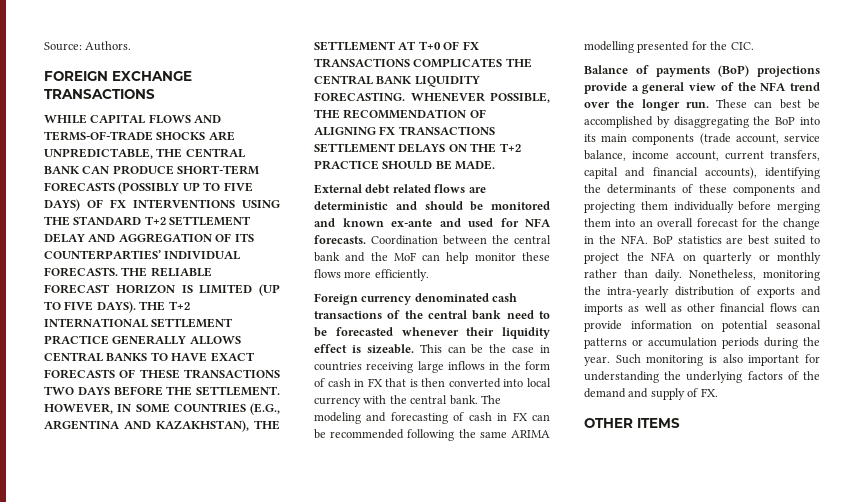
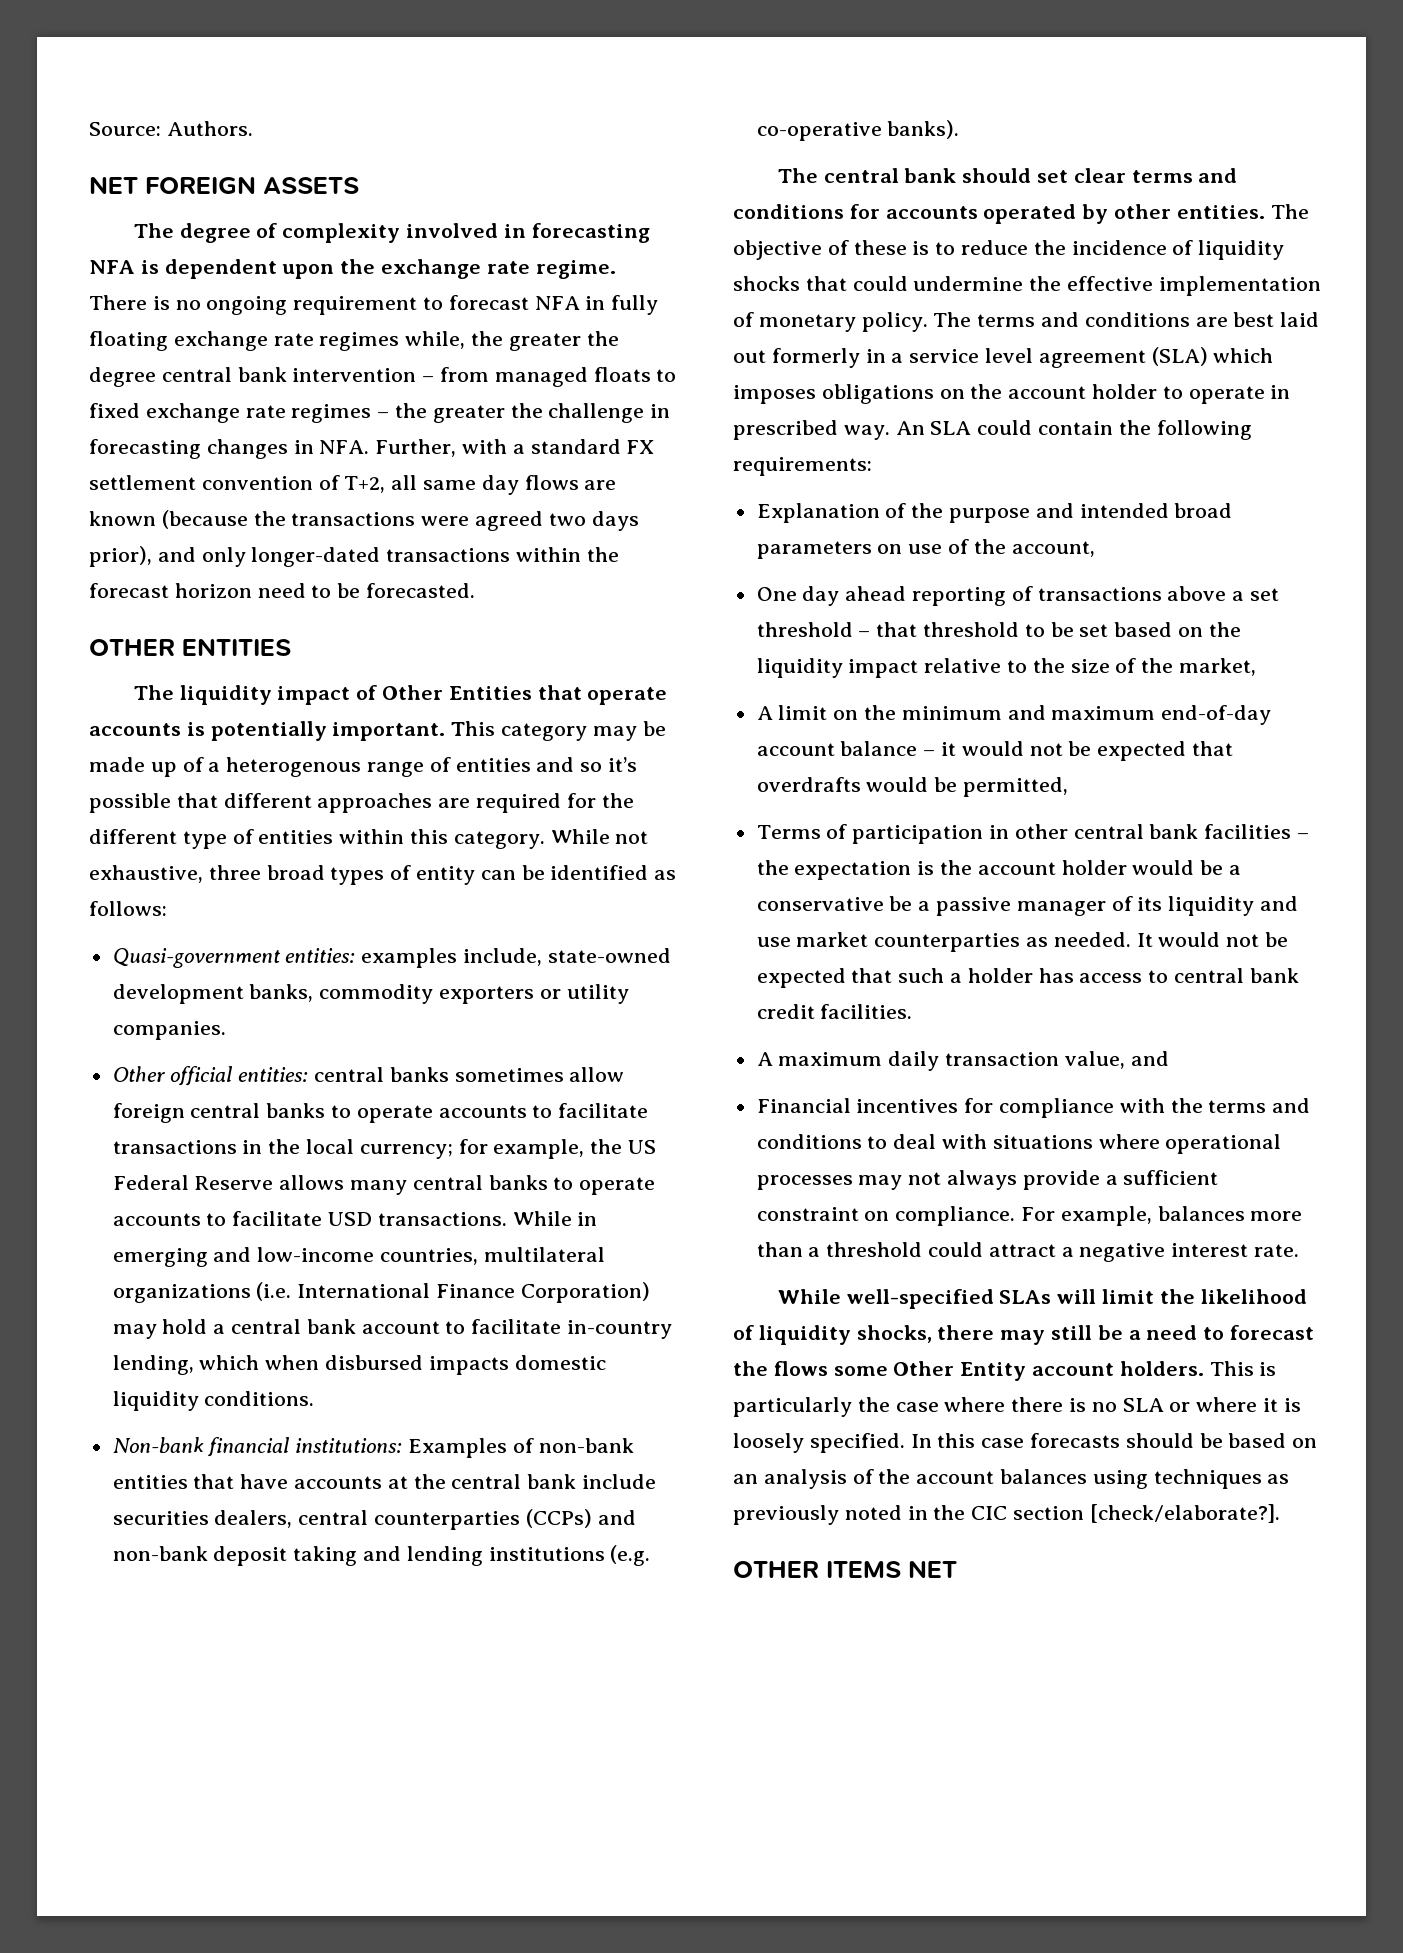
- FOREIGN EXCHANGE TRANSACTIONS
- WHILE CAPITAL FLOWS AND TERMS-OF-TRADE SHOCKS ARE UNPREDICTABLE, THE CENTRAL BANK CAN PRODUCE SHORT-TERM FORECASTS (POSSIBLY UP TO FIVE DAYS) OF FX INTERVENTIONS USING THE STANDARD T+2 SETTLEMENT DELAY AND AGGREGATION OF ITS COUNTERPARTIES’ INDIVIDUAL FORECASTS. THE RELIABLE FORECAST HORIZON IS LIMITED (UP TO FIVE DAYS). THE T+2 INTERNATIONAL SETTLEMENT PRACTICE GENERALLY ALLOWS CENTRAL BANKS TO HAVE EXACT FORECASTS OF THESE TRANSACTIONS TWO DAYS BEFORE THE SETTLEMENT. HOWEVER, IN SOME COUNTRIES (E.G., ARGENTINA AND KAZAKHSTAN), THE SETTLEMENT AT T+0 OF FX TRANSACTIONS COMPLICATES THE CENTRAL BANK LIQUIDITY FORECASTING. WHENEVER POSSIBLE, THE RECOMMENDATION OF ALIGNING FX TRANSACTIONS SETTLEMENT DELAYS ON THE T+2 PRACTICE SHOULD BE MADE.
- External debt related flows are deterministic and should be monitored and known ex-ante and used for NFA forecasts. Coordination between the central bank and the MoF can help monitor these flows more efficiently.
- Foreign currency denominated cash transactions of the central bank need to be forecasted whenever their liquidity effect is sizeable. This can be the case in countries receiving large inflows in the form of cash in FX that is then converted into local currency with the central bank. The modeling and forecasting of cash in FX can be recommended following the same ARIMA modelling presented for the CIC.
- Balance of payments (BoP) projections provide a general view of the NFA trend over the longer run. These can best be accomplished by disaggregating the BoP into its main components (trade account, service balance, income account, current transfers, capital and financial accounts), identifying the determinants of these components and projecting them individually before merging them into an overall forecast for the change in the NFA. BoP statistics are best suited to project the NFA on quarterly or monthly rather than daily. Nonetheless, monitoring the intra-yearly distribution of exports and imports as well as other financial flows can provide information on potential seasonal patterns or accumulation periods during the year. Such monitoring is also important for understanding the underlying factors of the demand and supply of FX.
+ NET FOREIGN ASSETS
+ The degree of complexity involved in forecasting NFA is dependent upon the exchange rate regime. There is no ongoing requirement to forecast NFA in fully floating exchange rate regimes while, the greater the degree central bank intervention – from managed floats to fixed exchange rate regimes – the greater the challenge in forecasting changes in NFA. Further, with a standard FX settlement convention of T+2, all same day flows are known (because the transactions were agreed two days prior), and only longer-dated transactions within the forecast horizon need to be forecasted.
+ OTHER ENTITIES
+ The liquidity impact of Other Entities that operate accounts is potentially important. This category may be made up of a heterogenous range of entities and so it’s possible that different approaches are required for the different type of entities within this category. While not exhaustive, three broad types of entity can be identified as follows:
+ Quasi-government entities: examples include, state-owned development banks, commodity exporters or utility companies.
+ Other official entities: central banks sometimes allow foreign central banks to operate accounts to facilitate transactions in the local currency; for example, the US Federal Reserve allows many central banks to operate accounts to facilitate USD transactions. While in emerging and low-income countries, multilateral organizations (i.e. International Finance Corporation) may hold a central bank account to facilitate in-country lending, which when disbursed impacts domestic liquidity conditions.
+ Non-bank financial institutions: Examples of non-bank entities that have accounts at the central bank include securities dealers, central counterparties (CCPs) and non-bank deposit taking and lending institutions (e.g. co-operative banks).
+ The central bank should set clear terms and conditions for accounts operated by other entities. The objective of these is to reduce the incidence of liquidity shocks that could undermine the effective implementation of monetary policy. The terms and conditions are best laid out formerly in a service level agreement (SLA) which imposes obligations on the account holder to operate in prescribed way. An SLA could contain the following requirements:
+ Explanation of the purpose and intended broad parameters on use of the account,
+ One day ahead reporting of transactions above a set threshold – that threshold to be set based on the liquidity impact relative to the size of the market,
+ A limit on the minimum and maximum end-of-day account balance – it would not be expected that overdrafts would be permitted,
+ Terms of participation in other central bank facilities – the expectation is the account holder would be a conservative be a passive manager of its liquidity and use market counterparties as needed. It would not be expected that such a holder has access to central bank credit facilities.
+ A maximum daily transaction value, and
+ Financial incentives for compliance with the terms and conditions to deal with situations where operational processes may not always provide a sufficient constraint on compliance. For example, balances more than a threshold could attract a negative interest rate.
+ While well-specified SLAs will limit the likelihood of liquidity shocks, there may still be a need to forecast the flows some Other Entity account holders. This is particularly the case where there is no SLA or where it is loosely specified. In this case forecasts should be based on an analysis of the account balances using techniques as previously noted in the CIC section [check/elaborate?].
- OTHER ITEMS
+ OTHER ITEMS NET

